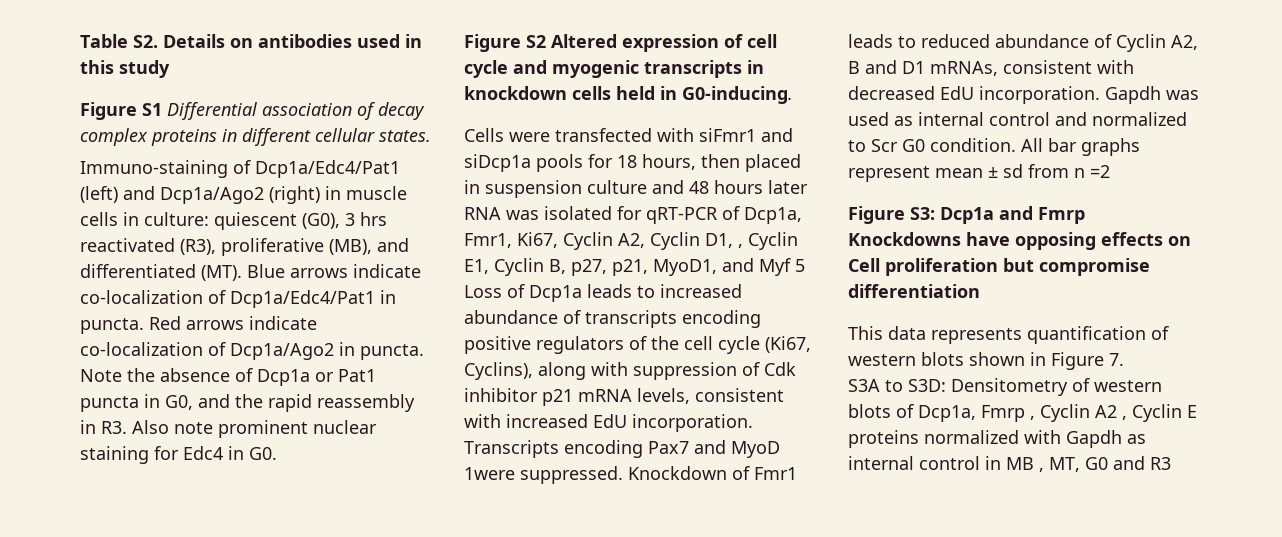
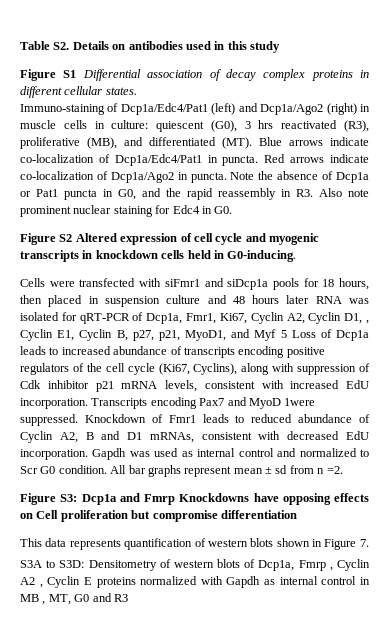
- All bar graphs represent mean ± sd from n =2
+ All bar graphs represent mean ± sd from n =2.

